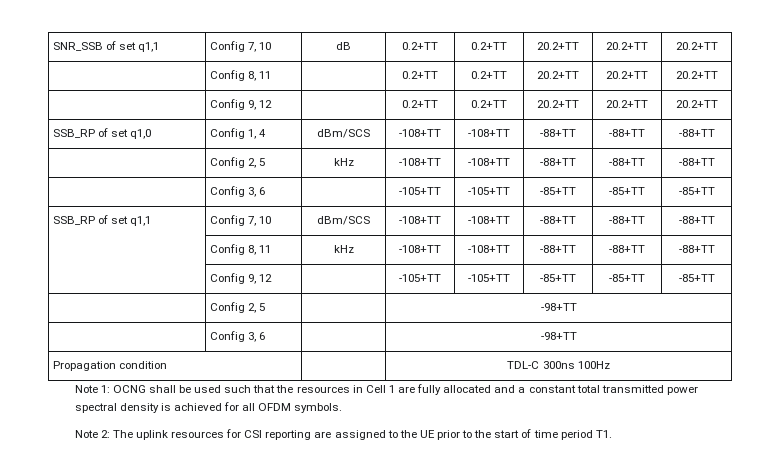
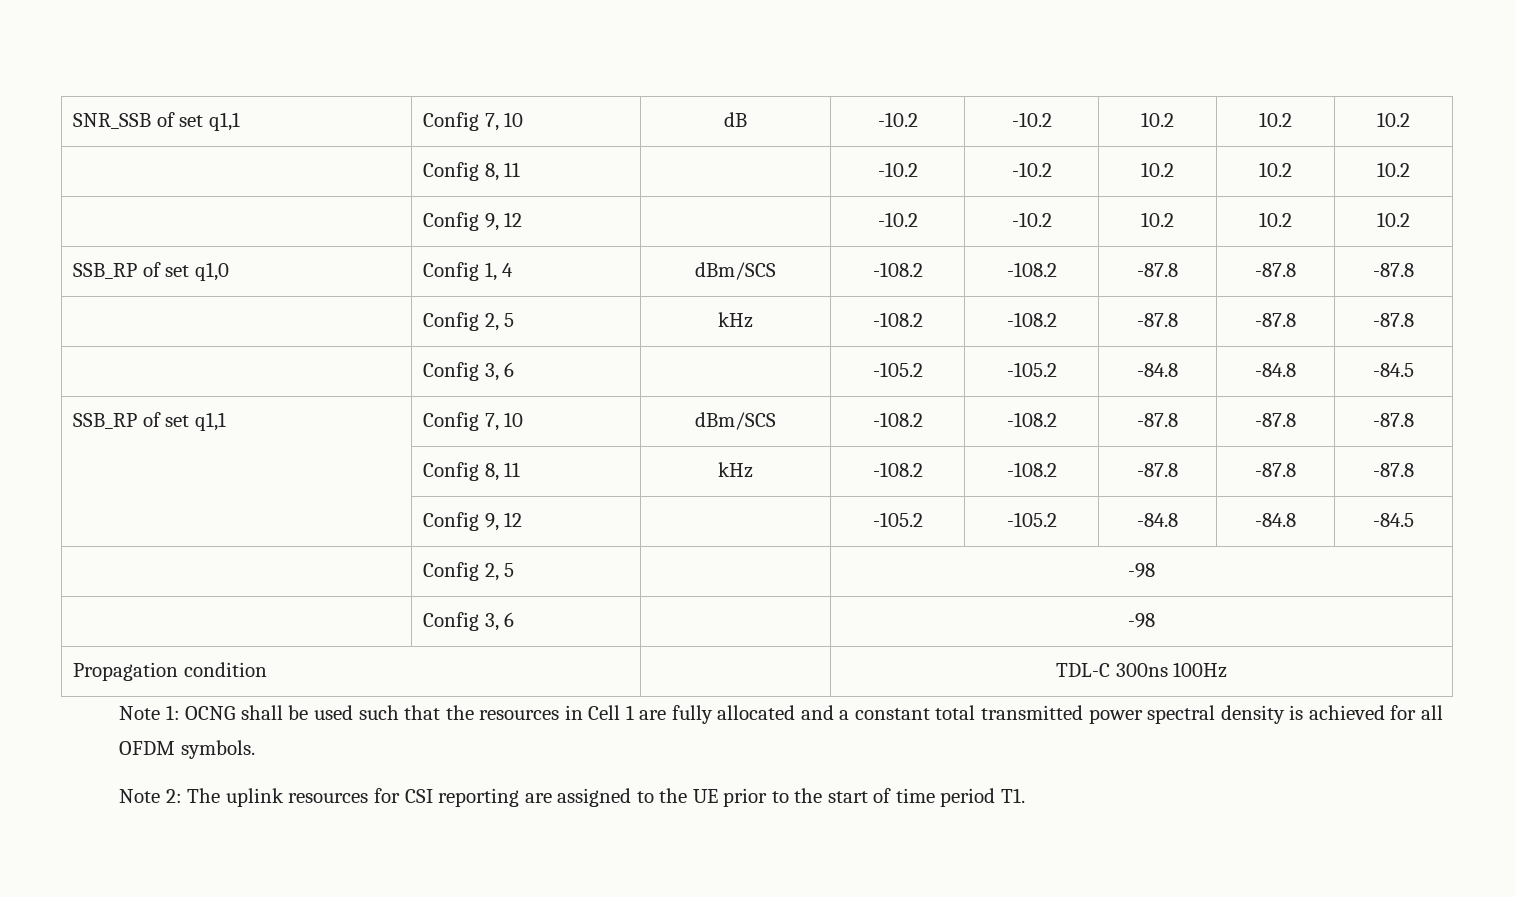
- SNR_SSB of set q1,1 | Config 7, 10 | dB | 0.2+TT | 0.2+TT | 20.2+TT | 20.2+TT | 20.2+TT
- | Config 8, 11 | | 0.2+TT | 0.2+TT | 20.2+TT | 20.2+TT | 20.2+TT
- | Config 9, 12 | | 0.2+TT | 0.2+TT | 20.2+TT | 20.2+TT | 20.2+TT
+ SNR_SSB of set q1,1 | Config 7, 10 | dB | -10.2 | -10.2 | 10.2 | 10.2 | 10.2
+ | Config 8, 11 | | -10.2 | -10.2 | 10.2 | 10.2 | 10.2
+ | Config 9, 12 | | -10.2 | -10.2 | 10.2 | 10.2 | 10.2
- SSB_RP of set q1,0 | Config 1, 4 | dBm/SCS | -108+TT | -108+TT | -88+TT | -88+TT | -88+TT
+ SSB_RP of set q1,0 | Config 1, 4 | dBm/SCS | -108.2 | -108.2 | -87.8 | -87.8 | -87.8
- | Config 2, 5 | kHz | -108+TT | -108+TT | -88+TT | -88+TT | -88+TT
- | Config 3, 6 | | -105+TT | -105+TT | -85+TT | -85+TT | -85+TT
+ | Config 2, 5 | kHz | -108.2 | -108.2 | -87.8 | -87.8 | -87.8
+ | Config 3, 6 | | -105.2 | -105.2 | -84.8 | -84.8 | -84.5
- SSB_RP of set q1,1 | Config 7, 10 | dBm/SCS | -108+TT | -108+TT | -88+TT | -88+TT | -88+TT
+ SSB_RP of set q1,1 | Config 7, 10 | dBm/SCS | -108.2 | -108.2 | -87.8 | -87.8 | -87.8
- | Config 8, 11 | kHz | -108+TT | -108+TT | -88+TT | -88+TT | -88+TT
- | Config 9, 12 | | -105+TT | -105+TT | -85+TT | -85+TT | -85+TT
+ | Config 8, 11 | kHz | -108.2 | -108.2 | -87.8 | -87.8 | -87.8
+ | Config 9, 12 | | -105.2 | -105.2 | -84.8 | -84.8 | -84.5
- | Config 2, 5 | | -98+TT
- | Config 3, 6 | | -98+TT
+ | Config 2, 5 | | -98
+ | Config 3, 6 | | -98

